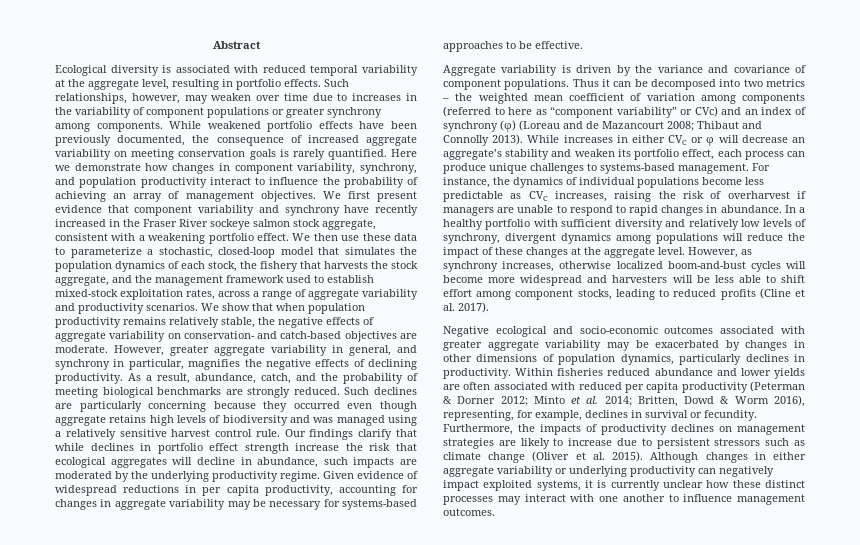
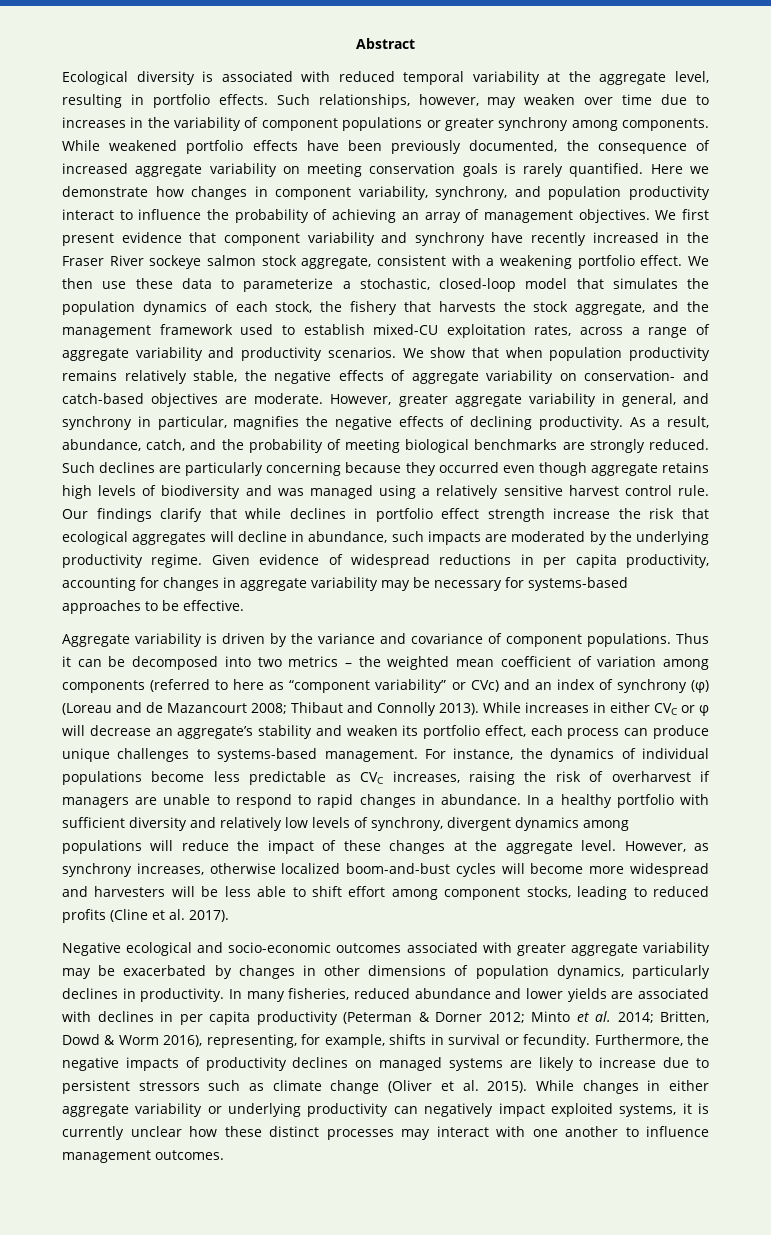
- We then use these data to parameterize a stochastic, closed-loop model that simulates the population dynamics of each stock, the fishery that harvests the stock aggregate, and the management framework used to establish mixed-stock exploitation rates, across a range of aggregate variability and productivity scenarios.
+ We then use these data to parameterize a stochastic, closed-loop model that simulates the population dynamics of each stock, the fishery that harvests the stock aggregate, and the management framework used to establish mixed-CU exploitation rates, across a range of aggregate variability and productivity scenarios.
- Within fisheries reduced abundance and lower yields are often associated with reduced per capita productivity (Peterman & Dorner 2012; Minto et al. 2014; Britten, Dowd & Worm 2016), representing, for example, declines in survival or fecundity.
+ In many fisheries, reduced abundance and lower yields are associated with declines in per capita productivity (Peterman & Dorner 2012; Minto et al. 2014; Britten, Dowd & Worm 2016), representing, for example, shifts in survival or fecundity.
- Furthermore, the impacts of productivity declines on management strategies are likely to increase due to persistent stressors such as climate change (Oliver et al. 2015).
+ Furthermore, the negative impacts of productivity declines on managed systems are likely to increase due to persistent stressors such as climate change (Oliver et al. 2015).
- Although changes in either aggregate variability or underlying productivity can negatively impact exploited systems, it is currently unclear how these distinct processes may interact with one another to influence management outcomes.
+ While changes in either aggregate variability or underlying productivity can negatively impact exploited systems, it is currently unclear how these distinct processes may interact with one another to influence management outcomes.

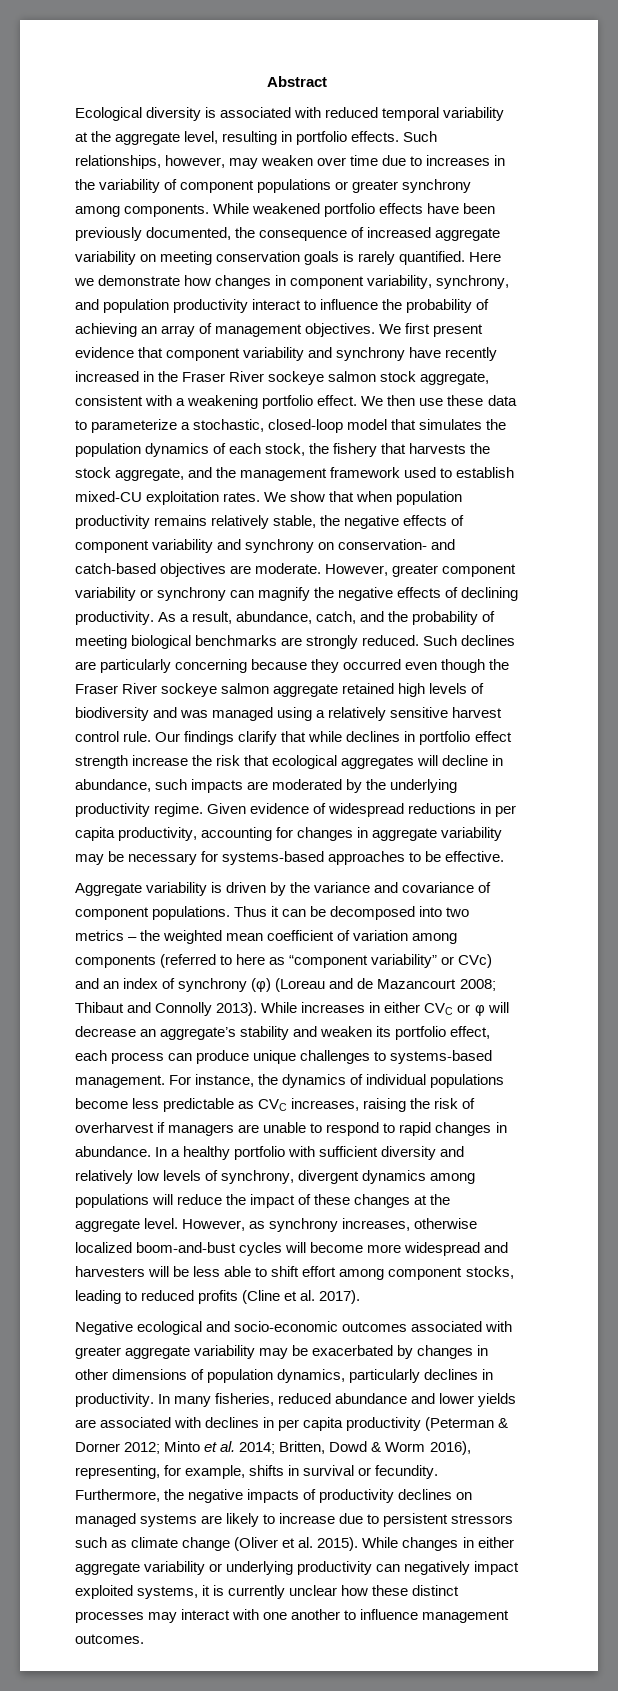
- We then use these data to parameterize a stochastic, closed-loop model that simulates the population dynamics of each stock, the fishery that harvests the stock aggregate, and the management framework used to establish mixed-CU exploitation rates, across a range of aggregate variability and productivity scenarios.
+ We then use these data to parameterize a stochastic, closed-loop model that simulates the population dynamics of each stock, the fishery that harvests the stock aggregate, and the management framework used to establish mixed-CU exploitation rates.
- We show that when population productivity remains relatively stable, the negative effects of aggregate variability on conservation- and catch-based objectives are moderate.
+ We show that when population productivity remains relatively stable, the negative effects of component variability and synchrony on conservation- and catch-based objectives are moderate.
- However, greater aggregate variability in general, and synchrony in particular, magnifies the negative effects of declining productivity.
+ However, greater component variability or synchrony can magnify the negative effects of declining productivity.
- Such declines are particularly concerning because they occurred even though aggregate retains high levels of biodiversity and was managed using a relatively sensitive harvest control rule.
+ Such declines are particularly concerning because they occurred even though the Fraser River sockeye salmon aggregate retained high levels of biodiversity and was managed using a relatively sensitive harvest control rule.

